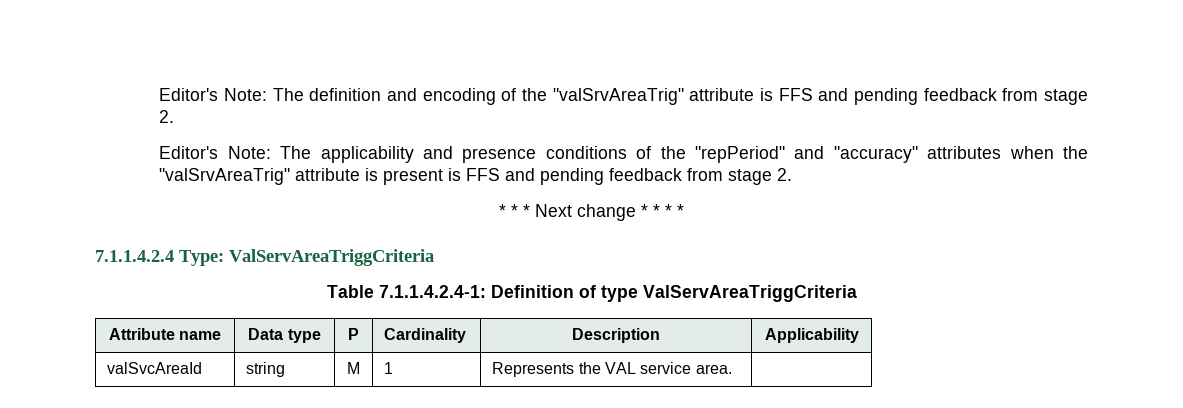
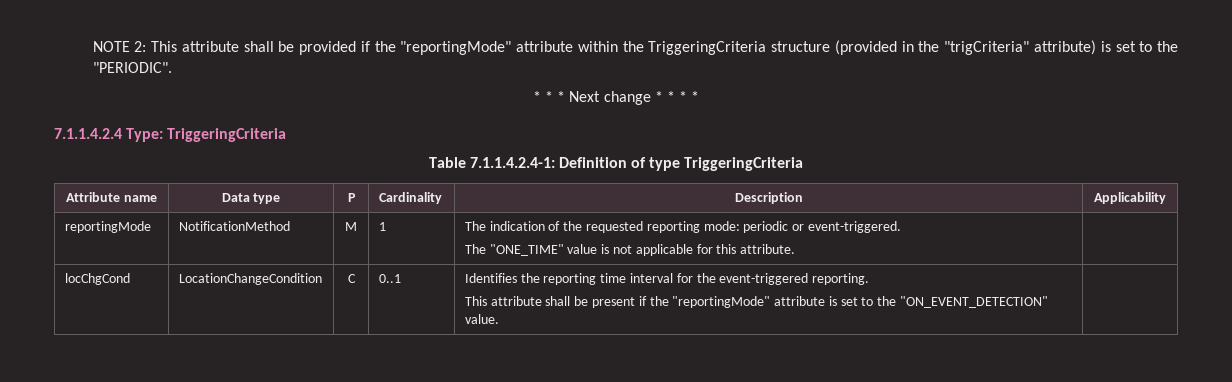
- Editor's Note: The definition and encoding of the "valSrvAreaTrig" attribute is FFS and pending feedback from stage 2.
- Editor's Note: The applicability and presence conditions of the "repPeriod" and "accuracy" attributes when the "valSrvAreaTrig" attribute is present is FFS and pending feedback from stage 2.
+ NOTE 2: This attribute shall be provided if the "reportingMode" attribute within the TriggeringCriteria structure (provided in the "trigCriteria" attribute) is set to the "PERIODIC".
- 7.1.1.4.2.4 Type: ValServAreaTriggCriteria
+ 7.1.1.4.2.4 Type: TriggeringCriteria
- Table 7.1.1.4.2.4-1: Definition of type ValServAreaTriggCriteria
+ Table 7.1.1.4.2.4-1: Definition of type TriggeringCriteria
- valSvcAreaId | string | M | 1 | Represents the VAL service area. |
+ reportingMode | NotificationMethod | M | 1 | The indication of the requested reporting mode: periodic or event-triggered.
+ The "ONE_TIME" value is not applicable for this attribute. |
+ locChgCond | LocationChangeCondition | C | 0..1 | Identifies the reporting time interval for the event-triggered reporting.
+ This attribute shall be present if the "reportingMode" attribute is set to the "ON_EVENT_DETECTION" value. |

